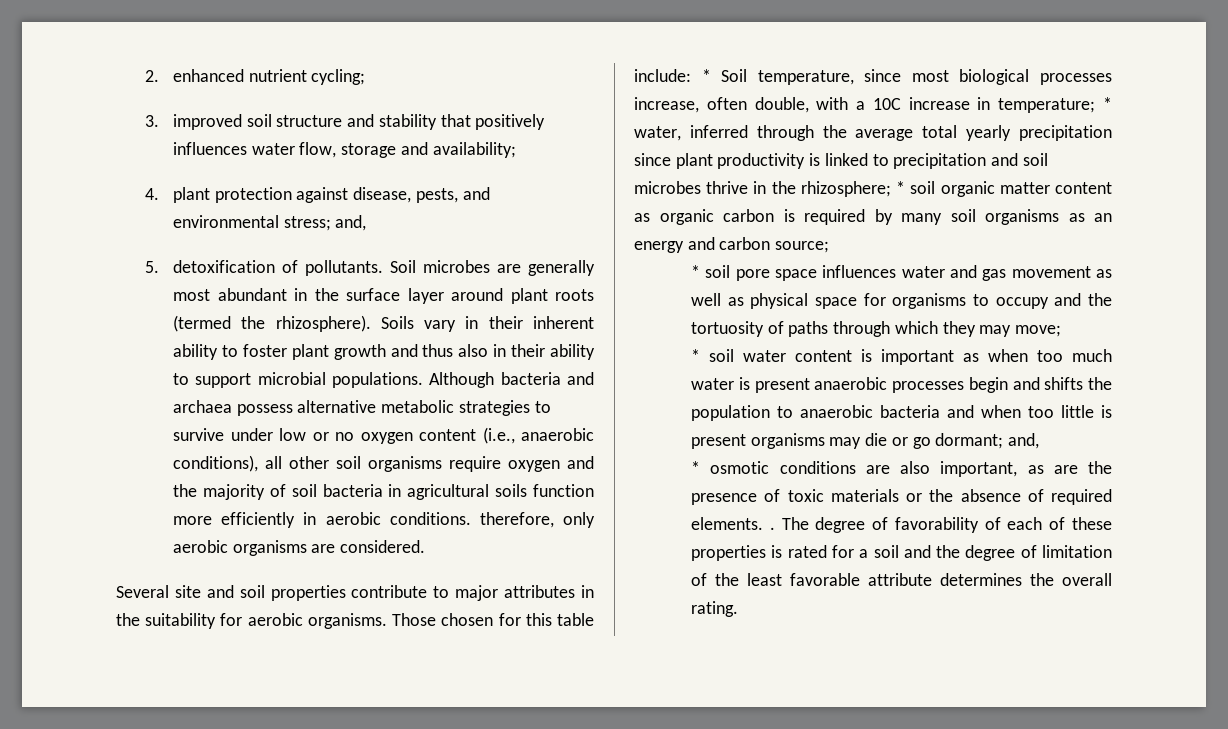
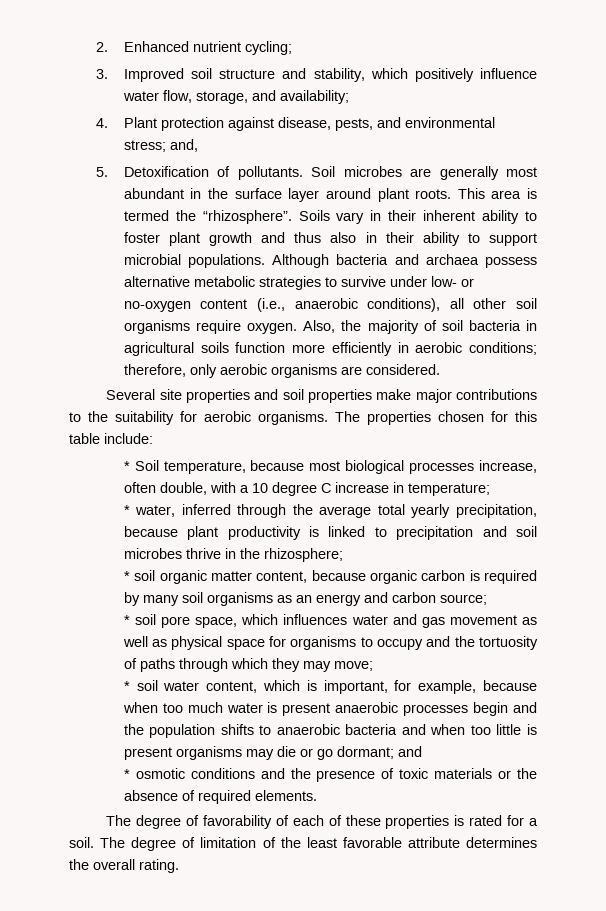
- 2. enhanced nutrient cycling;
+ 2. Enhanced nutrient cycling;
- 3. improved soil structure and stability that positively influences water flow, storage and availability;
+ 3. Improved soil structure and stability, which positively influence water flow, storage, and availability;
- 4. plant protection against disease, pests, and environmental stress; and,
+ 4. Plant protection against disease, pests, and environmental stress; and,
- 5. detoxification of pollutants.
+ 5. Detoxification of pollutants.
- Soil microbes are generally most abundant in the surface layer around plant roots (termed the rhizosphere).
+ Soil microbes are generally most abundant in the surface layer around plant roots. This area is termed the “rhizosphere”.
- Although bacteria and archaea possess alternative metabolic strategies to survive under low or no oxygen content (i.e., anaerobic conditions), all other soil organisms require oxygen and the majority of soil bacteria in agricultural soils function more efficiently in aerobic conditions. therefore, only aerobic organisms are considered.
+ Although bacteria and archaea possess alternative metabolic strategies to survive under low- or no-oxygen content (i.e., anaerobic conditions), all other soil organisms require oxygen. Also, the majority of soil bacteria in agricultural soils function more efficiently in aerobic conditions; therefore, only aerobic organisms are considered.
- Several site and soil properties contribute to major attributes in the suitability for aerobic organisms.
+ Several site properties and soil properties make major contributions to the suitability for aerobic organisms.
- Those chosen for this table include: * Soil temperature, since most biological processes increase, often double, with a 10C increase in temperature; * water, inferred through the average total yearly precipitation since plant productivity is linked to precipitation and soil microbes thrive in the rhizosphere; * soil organic matter content as organic carbon is required by many soil organisms as an energy and carbon source;
+ The properties chosen for this table include:
+ * Soil temperature, because most biological processes increase, often double, with a 10 degree C increase in temperature;
+ * water, inferred through the average total yearly precipitation, because plant productivity is linked to precipitation and soil microbes thrive in the rhizosphere;
+ * soil organic matter content, because organic carbon is required by many soil organisms as an energy and carbon source;
- * soil pore space influences water and gas movement as well as physical space for organisms to occupy and the tortuosity of paths through which they may move;
+ * soil pore space, which influences water and gas movement as well as physical space for organisms to occupy and the tortuosity of paths through which they may move;
- * soil water content is important as when too much water is present anaerobic processes begin and shifts the population to anaerobic bacteria and when too little is present organisms may die or go dormant; and,
+ * soil water content, which is important, for example, because when too much water is present anaerobic processes begin and the population shifts to anaerobic bacteria and when too little is present organisms may die or go dormant; and
- * osmotic conditions are also important, as are the presence of toxic materials or the absence of required elements. . The degree of favorability of each of these properties is rated for a soil and the degree of limitation of the least favorable attribute determines the overall rating.
+ * osmotic conditions and the presence of toxic materials or the absence of required elements.
+ The degree of favorability of each of these properties is rated for a soil. The degree of limitation of the least favorable attribute determines the overall rating.

